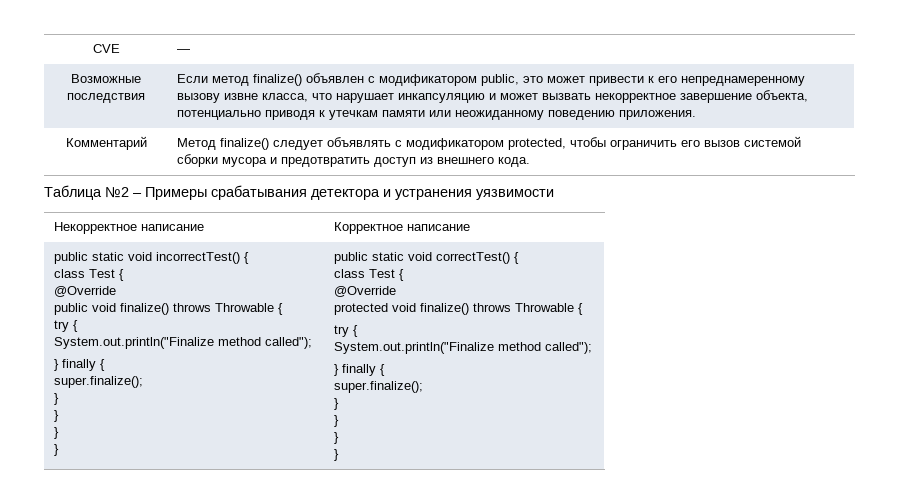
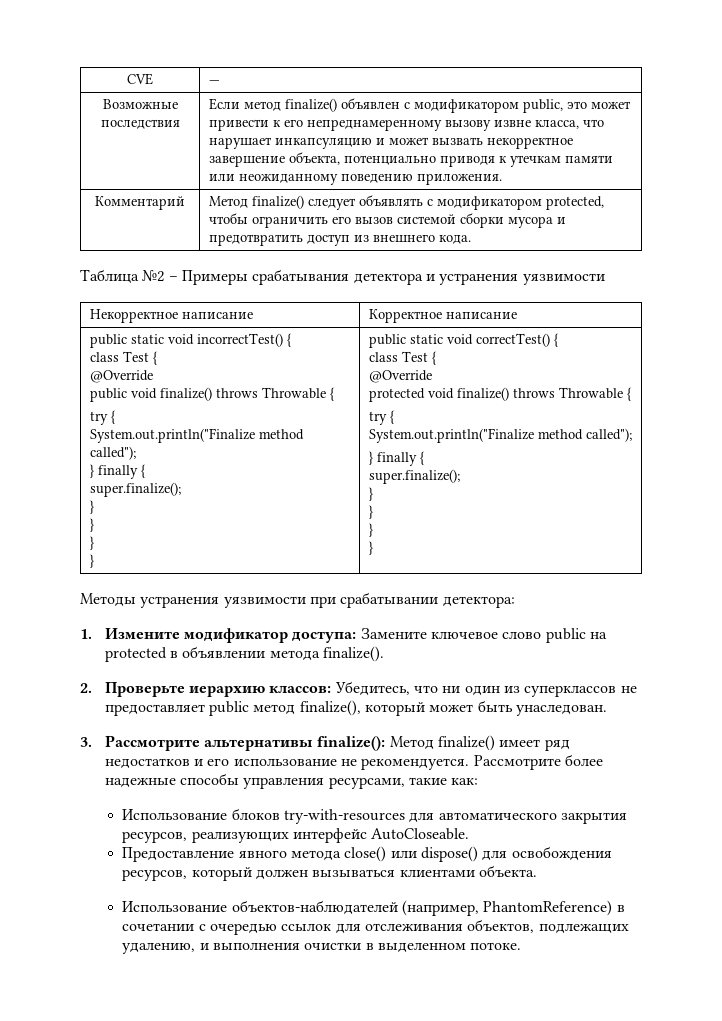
+ Методы устранения уязвимости при срабатывании детектора:
+ 1. Измените модификатор доступа: Замените ключевое слово public на protected в объявлении метода finalize().
+ 2. Проверьте иерархию классов: Убедитесь, что ни один из суперклассов не предоставляет public метод finalize(), который может быть унаследован.
+ 3. Рассмотрите альтернативы finalize(): Метод finalize() имеет ряд недостатков и его использование не рекомендуется. Рассмотрите более надежные способы управления ресурсами, такие как:
+ Использование блоков try-with-resources для автоматического закрытия ресурсов, реализующих интерфейс AutoCloseable.
+ Предоставление явного метода close() или dispose() для освобождения ресурсов, который должен вызываться клиентами объекта.
+ Использование объектов-наблюдателей (например, PhantomReference) в сочетании с очередью ссылок для отслеживания объектов, подлежащих удалению, и выполнения очистки в выделенном потоке.

